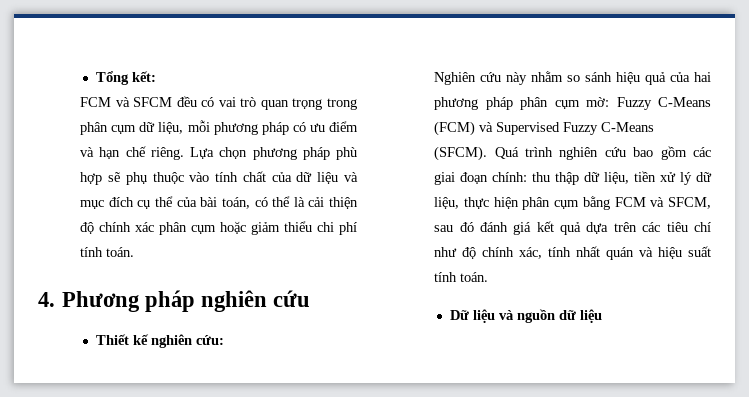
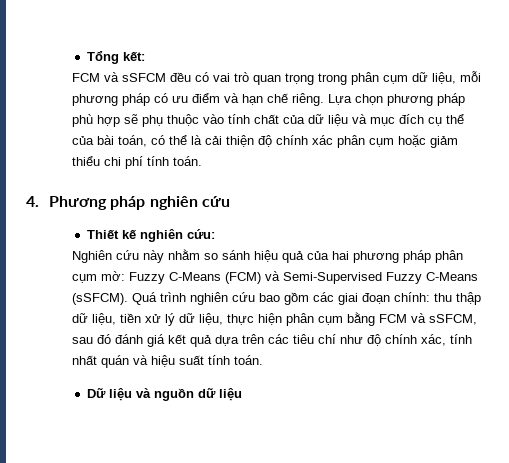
- FCM và SFCM đều có vai trò quan trọng trong phân cụm dữ liệu, mỗi phương pháp có ưu điểm và hạn chế riêng.
+ FCM và sSFCM đều có vai trò quan trọng trong phân cụm dữ liệu, mỗi phương pháp có ưu điểm và hạn chế riêng.
- Nghiên cứu này nhằm so sánh hiệu quả của hai phương pháp phân cụm mờ: Fuzzy C-Means (FCM) và Supervised Fuzzy C-Means (SFCM).
+ Nghiên cứu này nhằm so sánh hiệu quả của hai phương pháp phân cụm mờ: Fuzzy C-Means (FCM) và Semi-Supervised Fuzzy C-Means (sSFCM).
- Quá trình nghiên cứu bao gồm các giai đoạn chính: thu thập dữ liệu, tiền xử lý dữ liệu, thực hiện phân cụm bằng FCM và SFCM, sau đó đánh giá kết quả dựa trên các tiêu chí như độ chính xác, tính nhất quán và hiệu suất tính toán.
+ Quá trình nghiên cứu bao gồm các giai đoạn chính: thu thập dữ liệu, tiền xử lý dữ liệu, thực hiện phân cụm bằng FCM và sSFCM, sau đó đánh giá kết quả dựa trên các tiêu chí như độ chính xác, tính nhất quán và hiệu suất tính toán.

